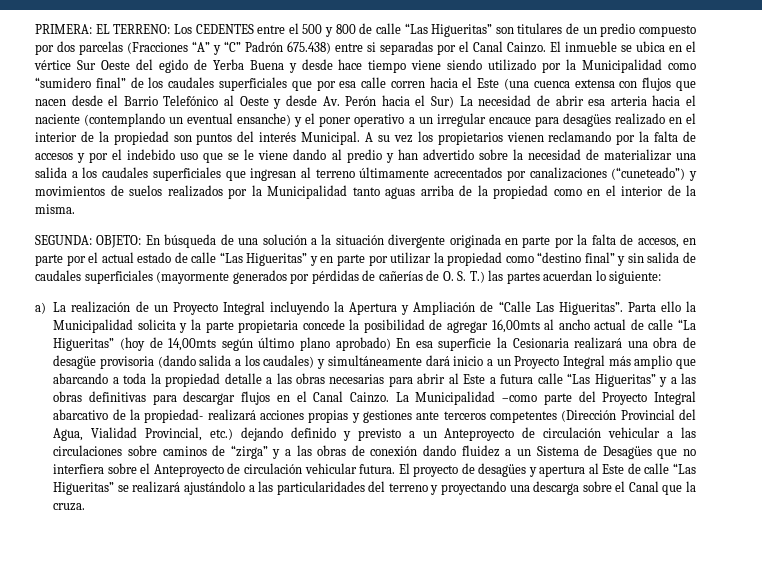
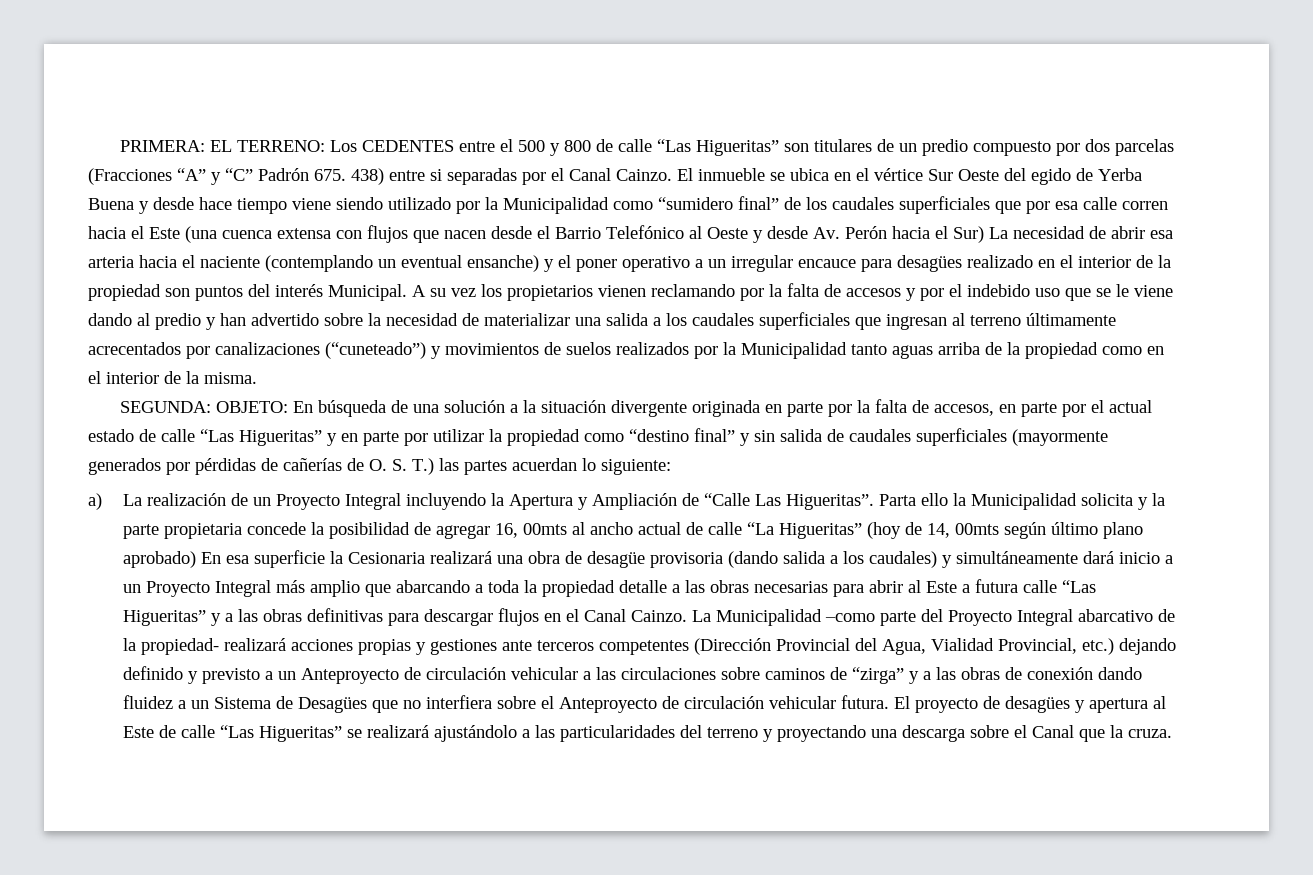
- PRIMERA: EL TERRENO: Los CEDENTES entre el 500 y 800 de calle “Las Higueritas” son titulares de un predio compuesto por dos parcelas (Fracciones “A” y “C” Padrón 675.438) entre si separadas por el Canal Cainzo.
+ PRIMERA: EL TERRENO: Los CEDENTES entre el 500 y 800 de calle “Las Higueritas” son titulares de un predio compuesto por dos parcelas (Fracciones “A” y “C” Padrón 675. 438) entre si separadas por el Canal Cainzo.
- Parta ello la Municipalidad solicita y la parte propietaria concede la posibilidad de agregar 16,00mts al ancho actual de calle “La Higueritas” (hoy de 14,00mts según último plano aprobado) En esa superficie la Cesionaria realizará una obra de desagüe provisoria (dando salida a los caudales) y simultáneamente dará inicio a un Proyecto Integral más amplio que abarcando a toda la propiedad detalle a las obras necesarias para abrir al Este a futura calle “Las Higueritas” y a las obras definitivas para descargar flujos en el Canal Cainzo.
+ Parta ello la Municipalidad solicita y la parte propietaria concede la posibilidad de agregar 16, 00mts al ancho actual de calle “La Higueritas” (hoy de 14, 00mts según último plano aprobado) En esa superficie la Cesionaria realizará una obra de desagüe provisoria (dando salida a los caudales) y simultáneamente dará inicio a un Proyecto Integral más amplio que abarcando a toda la propiedad detalle a las obras necesarias para abrir al Este a futura calle “Las Higueritas” y a las obras definitivas para descargar flujos en el Canal Cainzo.

